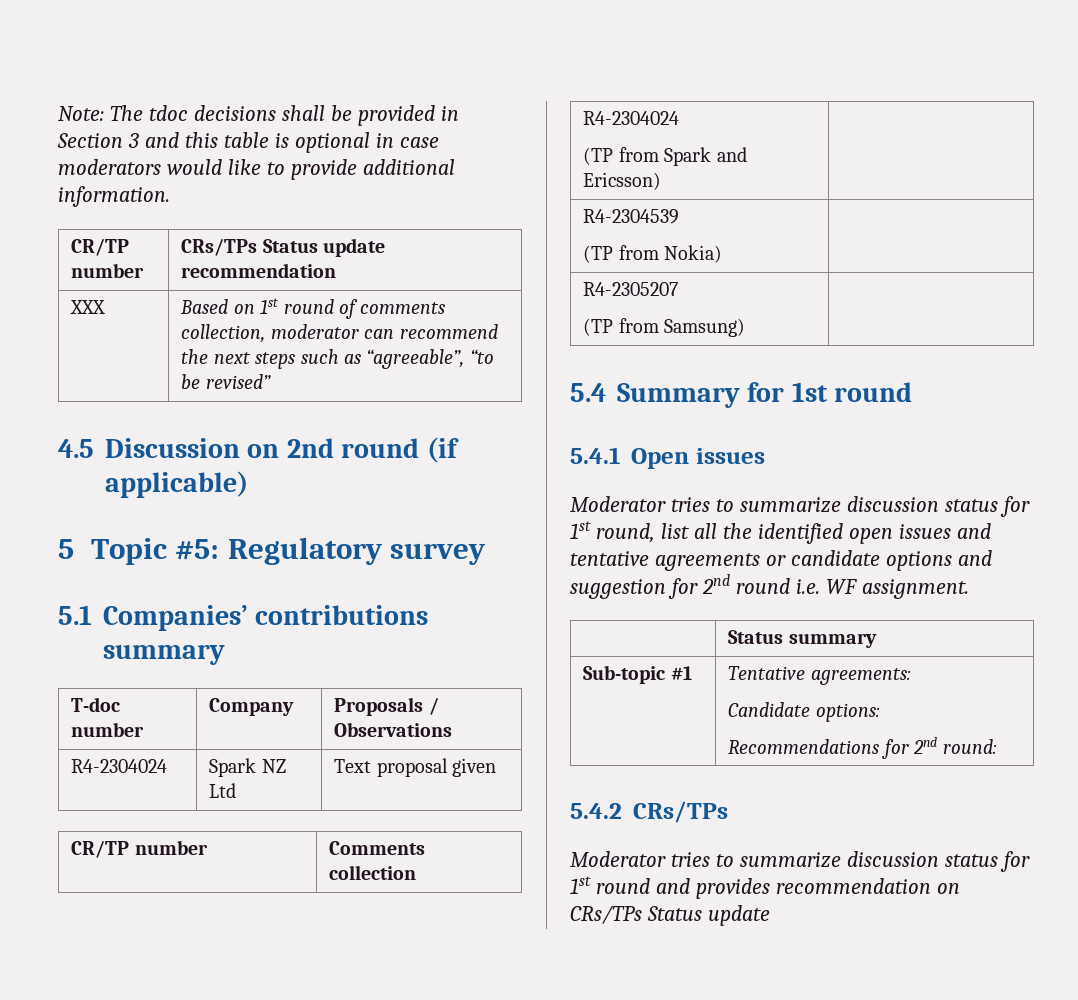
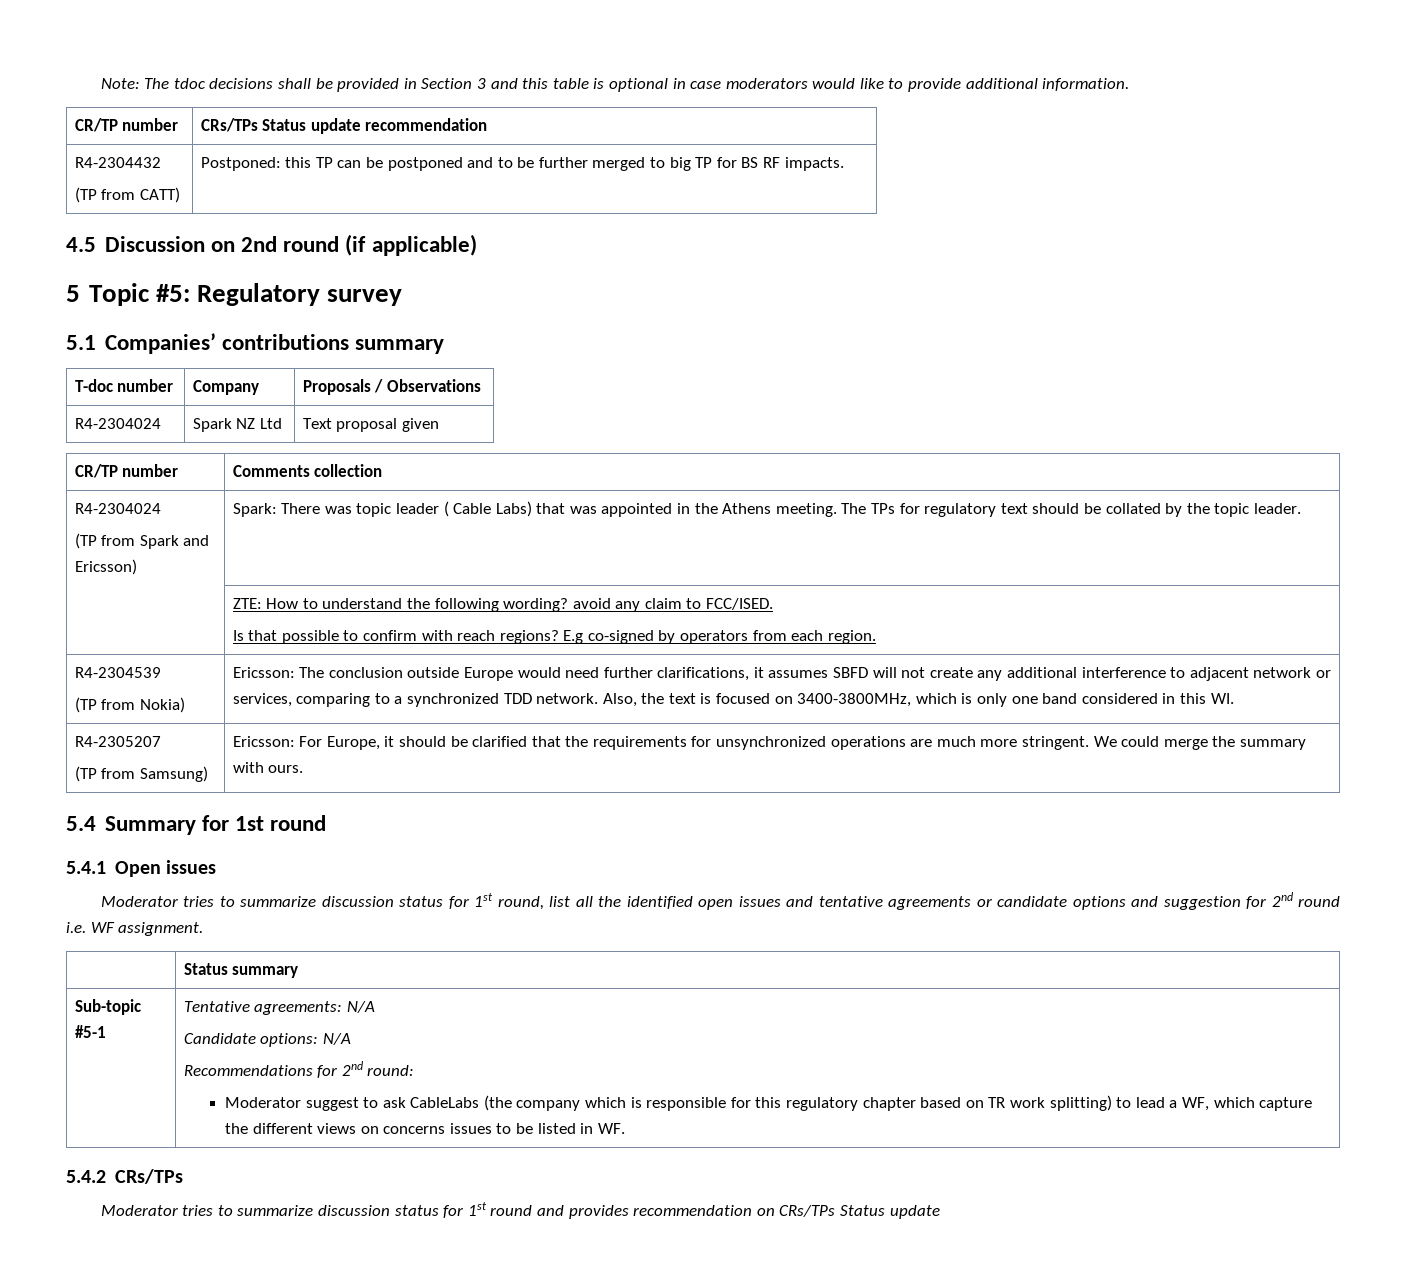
- XXX | Based on 1st round of comments collection, moderator can recommend the next steps such as “agreeable”, “to be revised”
+ R4-2304432
+ (TP from CATT) | Postponed: this TP can be postponed and to be further merged to big TP for BS RF impacts.
  CR/TP number | Comments collection
  R4-2304024
- (TP from Spark and Ericsson) |
+ (TP from Spark and Ericsson) | Spark: There was topic leader ( Cable Labs) that was appointed in the Athens meeting. The TPs for regulatory text should be collated by the topic leader.
+ | ZTE: How to understand the following wording? avoid any claim to FCC/ISED.
+ Is that possible to confirm with reach regions? E.g co-signed by operators from each region.
  R4-2304539
- (TP from Nokia) |
+ (TP from Nokia) | Ericsson: The conclusion outside Europe would need further clarifications, it assumes SBFD will not create any additional interference to adjacent network or services, comparing to a synchronized TDD network. Also, the text is focused on 3400-3800MHz, which is only one band considered in this WI.
  R4-2305207
- (TP from Samsung) |
+ (TP from Samsung) | Ericsson: For Europe, it should be clarified that the requirements for unsynchronized operations are much more stringent. We could merge the summary with ours.
- Sub-topic #1
+ Sub-topic #5-1
- Tentative agreements:
+ Tentative agreements: N/A
- Candidate options:
+ Candidate options: N/A
+ Moderator suggest to ask CableLabs (the company which is responsible for this regulatory chapter based on TR work splitting) to lead a WF, which capture the different views on concerns issues to be listed in WF.

